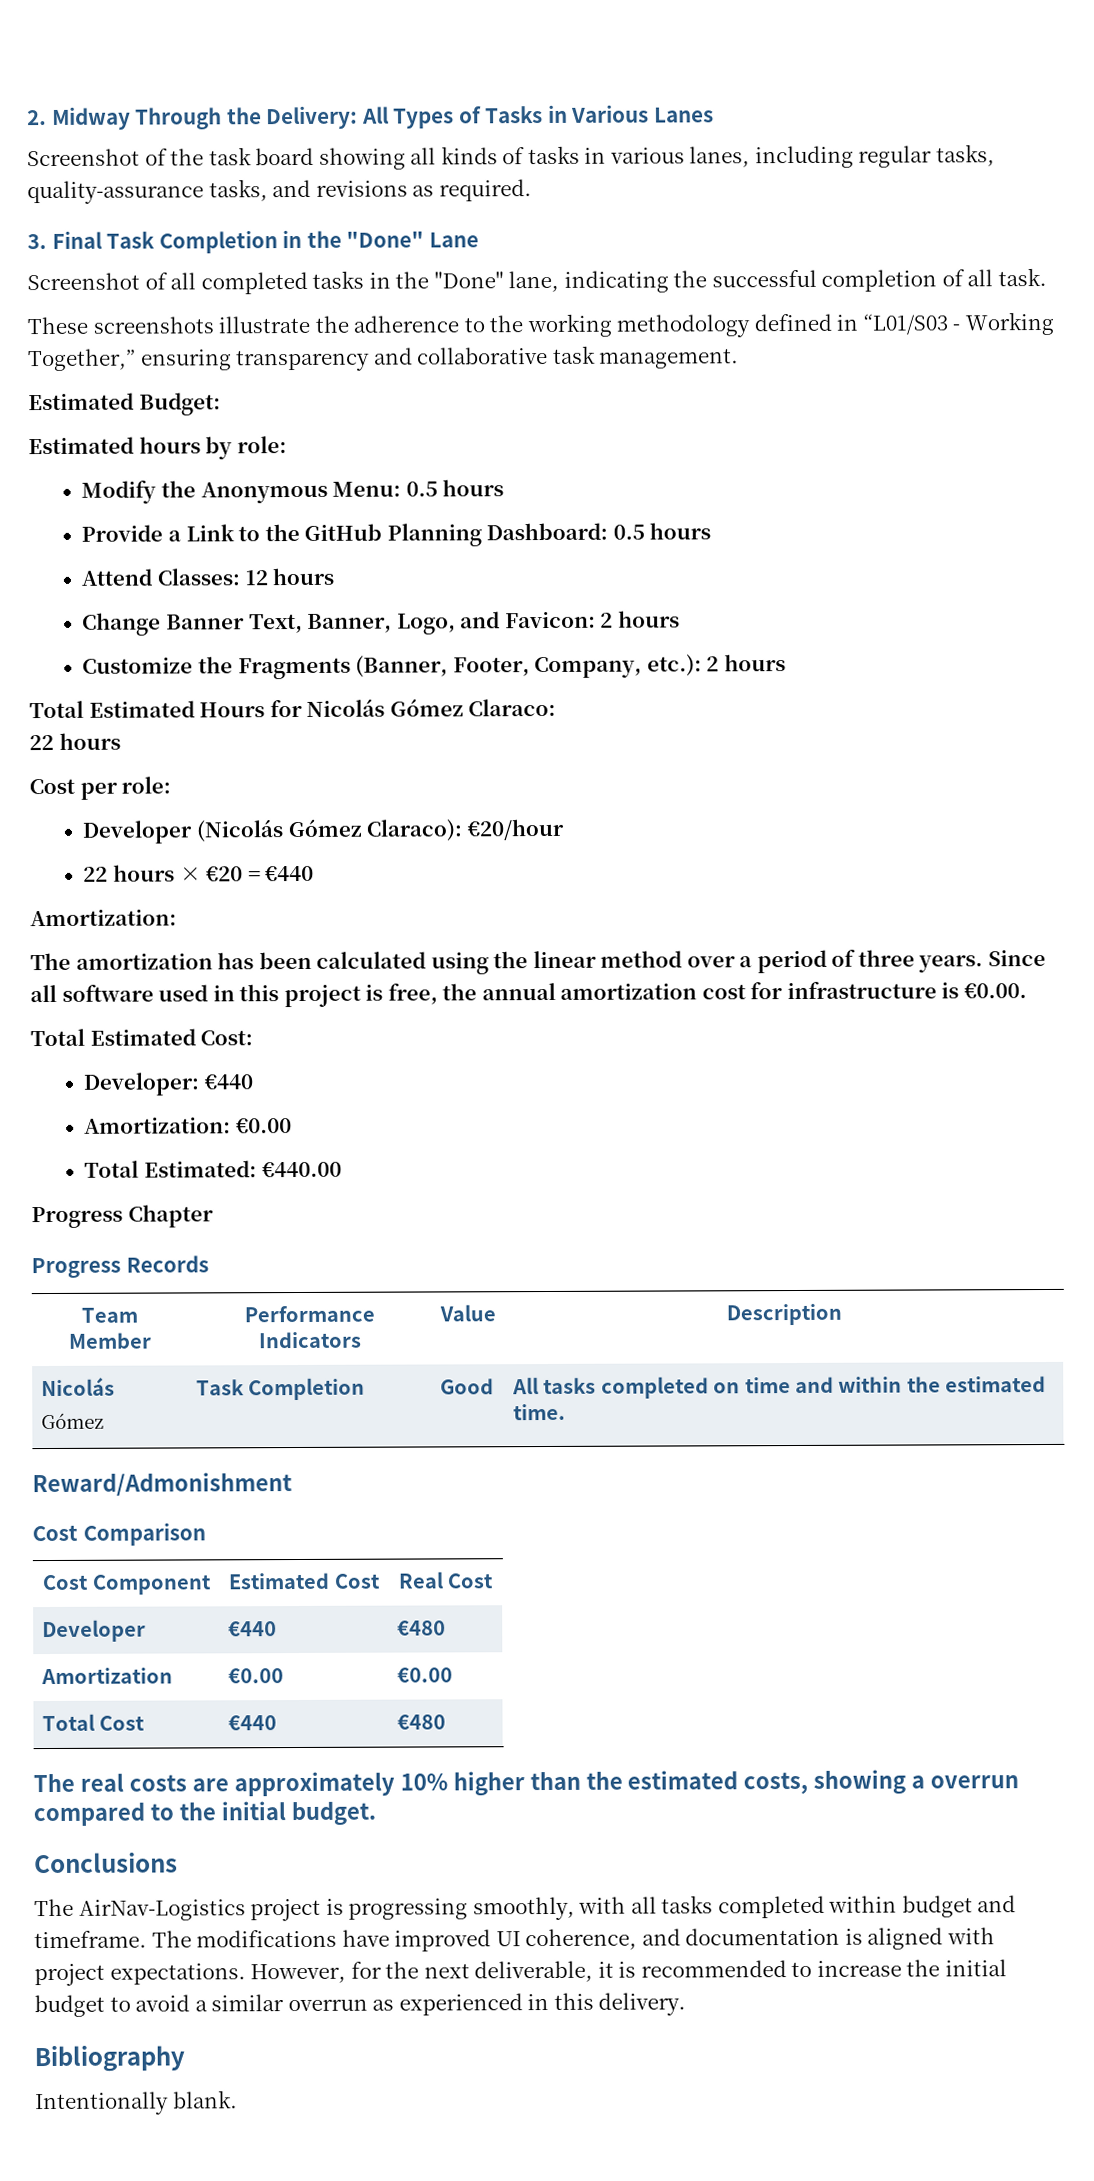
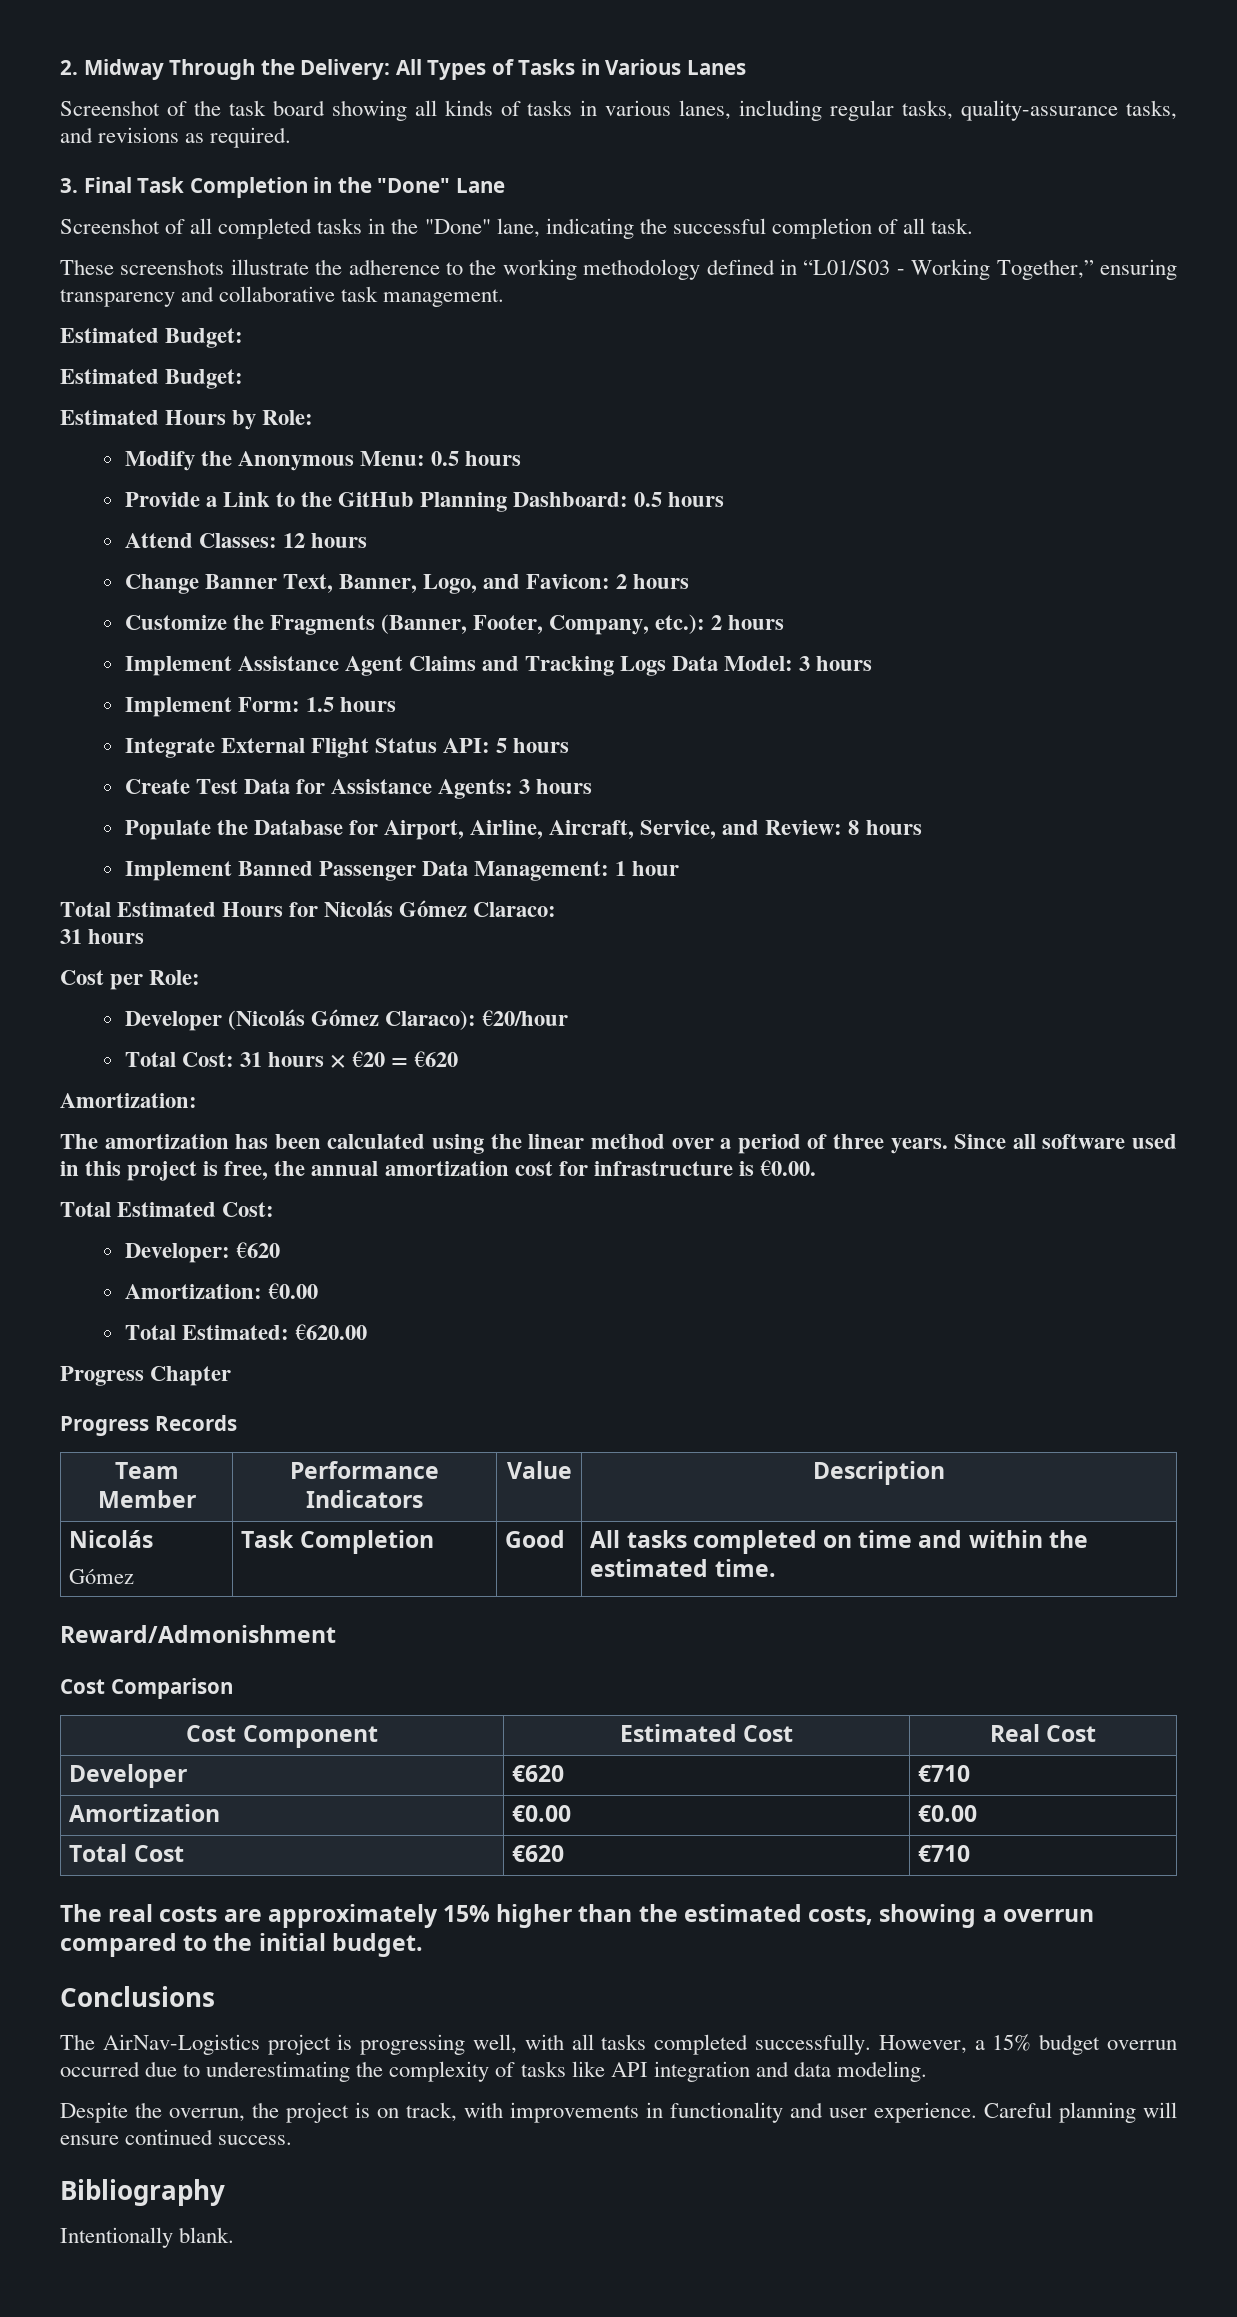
  These screenshots illustrate the adherence to the working methodology defined in “L01/S03 - Working Together,” ensuring transparency and collaborative task management.
  Estimated Budget:
- Estimated hours by role:
+ Estimated Budget:
+ Estimated Hours by Role:
+ Implement Assistance Agent Claims and Tracking Logs Data Model: 3 hours
+ Implement Form: 1.5 hours
+ Integrate External Flight Status API: 5 hours
+ Create Test Data for Assistance Agents: 3 hours
+ Populate the Database for Airport, Airline, Aircraft, Service, and Review: 8 hours
+ Implement Banned Passenger Data Management: 1 hour
  Total Estimated Hours for Nicolás Gómez Claraco:
- 22 hours
+ 31 hours
- Cost per role:
+ Cost per Role:
- 22 hours × €20 = €440
+ Total Cost: 31 hours × €20 = €620
- Developer: €440
+ Developer: €620
- Total Estimated: €440.00
+ Total Estimated: €620.00
- Developer | €440 | €480
+ Developer | €620 | €710
- Total Cost | €440 | €480
+ Total Cost | €620 | €710
- The real costs are approximately 10% higher than the estimated costs, showing a overrun compared to the initial budget.
+ The real costs are approximately 15% higher than the estimated costs, showing a overrun compared to the initial budget.
- The AirNav-Logistics project is progressing smoothly, with all tasks completed within budget and timeframe. The modifications have improved UI coherence, and documentation is aligned with project expectations. However, for the next deliverable, it is recommended to increase the initial budget to avoid a similar overrun as experienced in this delivery.
+ The AirNav-Logistics project is progressing well, with all tasks completed successfully. However, a 15% budget overrun occurred due to underestimating the complexity of tasks like API integration and data modeling.
+ Despite the overrun, the project is on track, with improvements in functionality and user experience. Careful planning will ensure continued success.

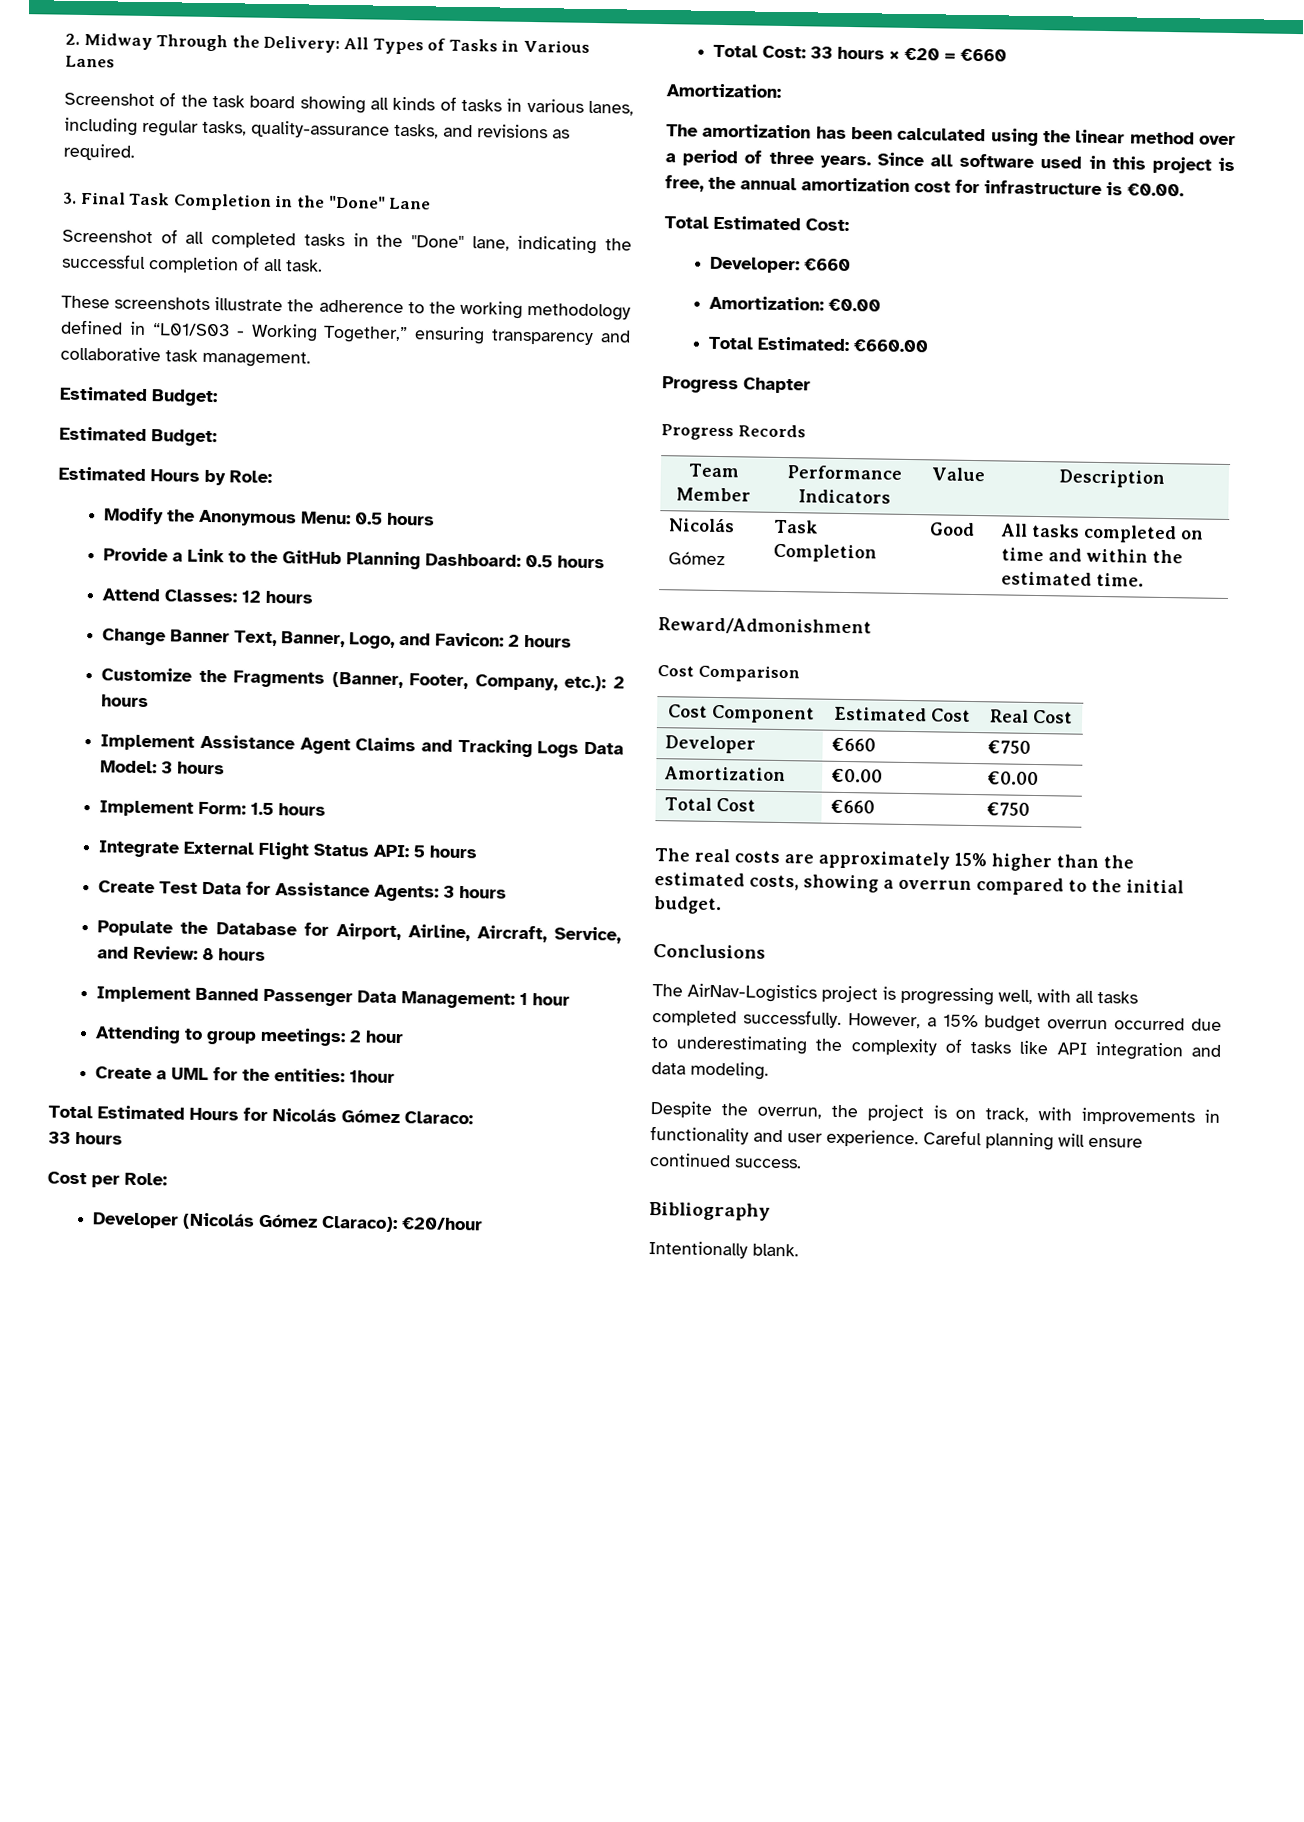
+ Attending to group meetings: 2 hour
+ Create a UML for the entities: 1hour
  Total Estimated Hours for Nicolás Gómez Claraco:
- 31 hours
+ 33 hours
- Total Cost: 31 hours × €20 = €620
+ Total Cost: 33 hours × €20 = €660
- Developer: €620
+ Developer: €660
- Total Estimated: €620.00
+ Total Estimated: €660.00
- Developer | €620 | €710
+ Developer | €660 | €750
- Total Cost | €620 | €710
+ Total Cost | €660 | €750

